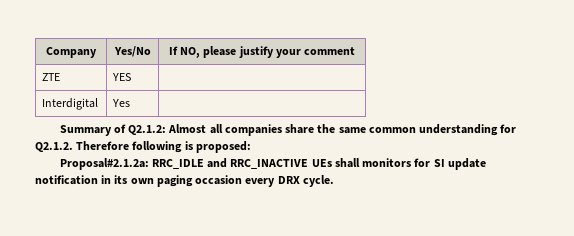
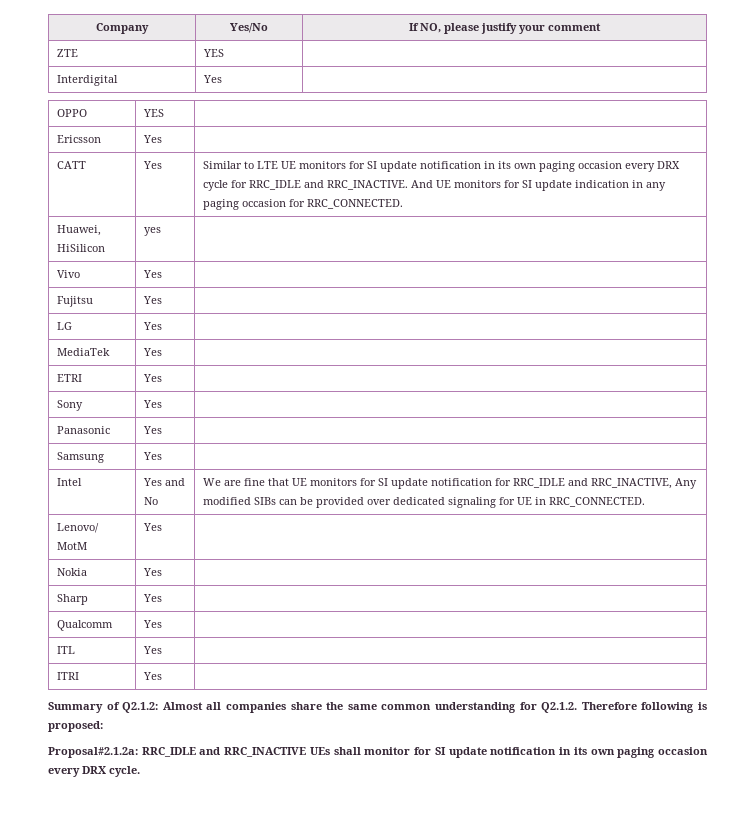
+ OPPO | YES |
+ Ericsson | Yes |
+ CATT | Yes | Similar to LTE UE monitors for SI update notification in its own paging occasion every DRX cycle for RRC_IDLE and RRC_INACTIVE. And UE monitors for SI update indication in any paging occasion for RRC_CONNECTED.
+ Huawei, HiSilicon | yes |
+ Vivo | Yes |
+ Fujitsu | Yes |
+ LG | Yes |
+ MediaTek | Yes |
+ ETRI | Yes |
+ Sony | Yes |
+ Panasonic | Yes |
+ Samsung | Yes |
+ Intel | Yes and No | We are fine that UE monitors for SI update notification for RRC_IDLE and RRC_INACTIVE, Any modified SIBs can be provided over dedicated signaling for UE in RRC_CONNECTED.
+ Lenovo/ MotM | Yes |
+ Nokia | Yes |
+ Sharp | Yes |
+ Qualcomm | Yes |
+ ITL | Yes |
+ ITRI | Yes |
- Proposal#2.1.2a: RRC_IDLE and RRC_INACTIVE UEs shall monitors for SI update notification in its own paging occasion every DRX cycle.
+ Proposal#2.1.2a: RRC_IDLE and RRC_INACTIVE UEs shall monitor for SI update notification in its own paging occasion every DRX cycle.

